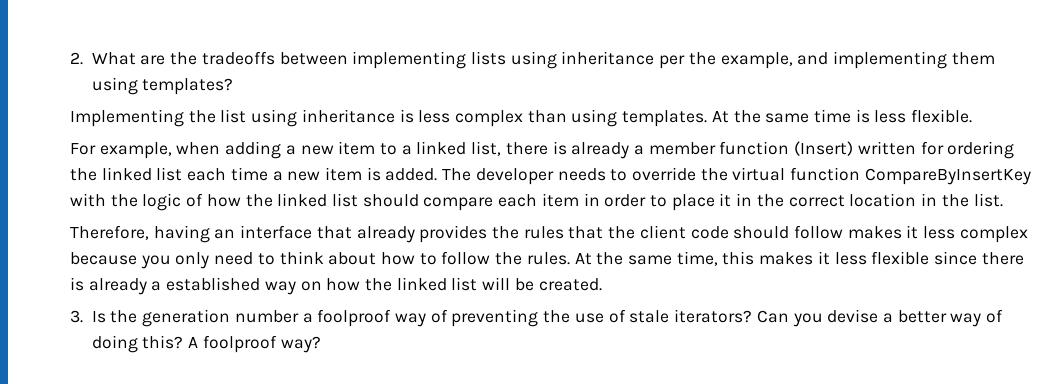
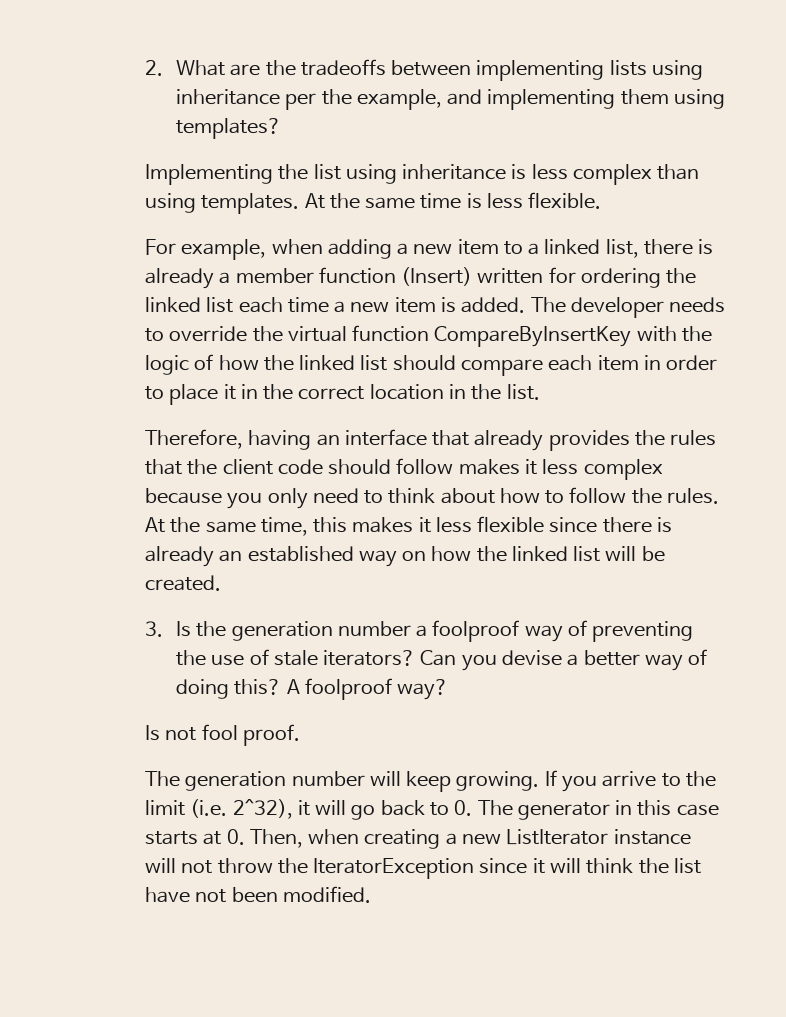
- At the same time, this makes it less flexible since there is already a established way on how the linked list will be created.
+ At the same time, this makes it less flexible since there is already an established way on how the linked list will be created.
+ Is not fool proof.
+ The generation number will keep growing. If you arrive to the limit (i.e. 2^32), it will go back to 0. The generator in this case starts at 0. Then, when creating a new ListIterator instance will not throw the IteratorException since it will think the list have not been modified.

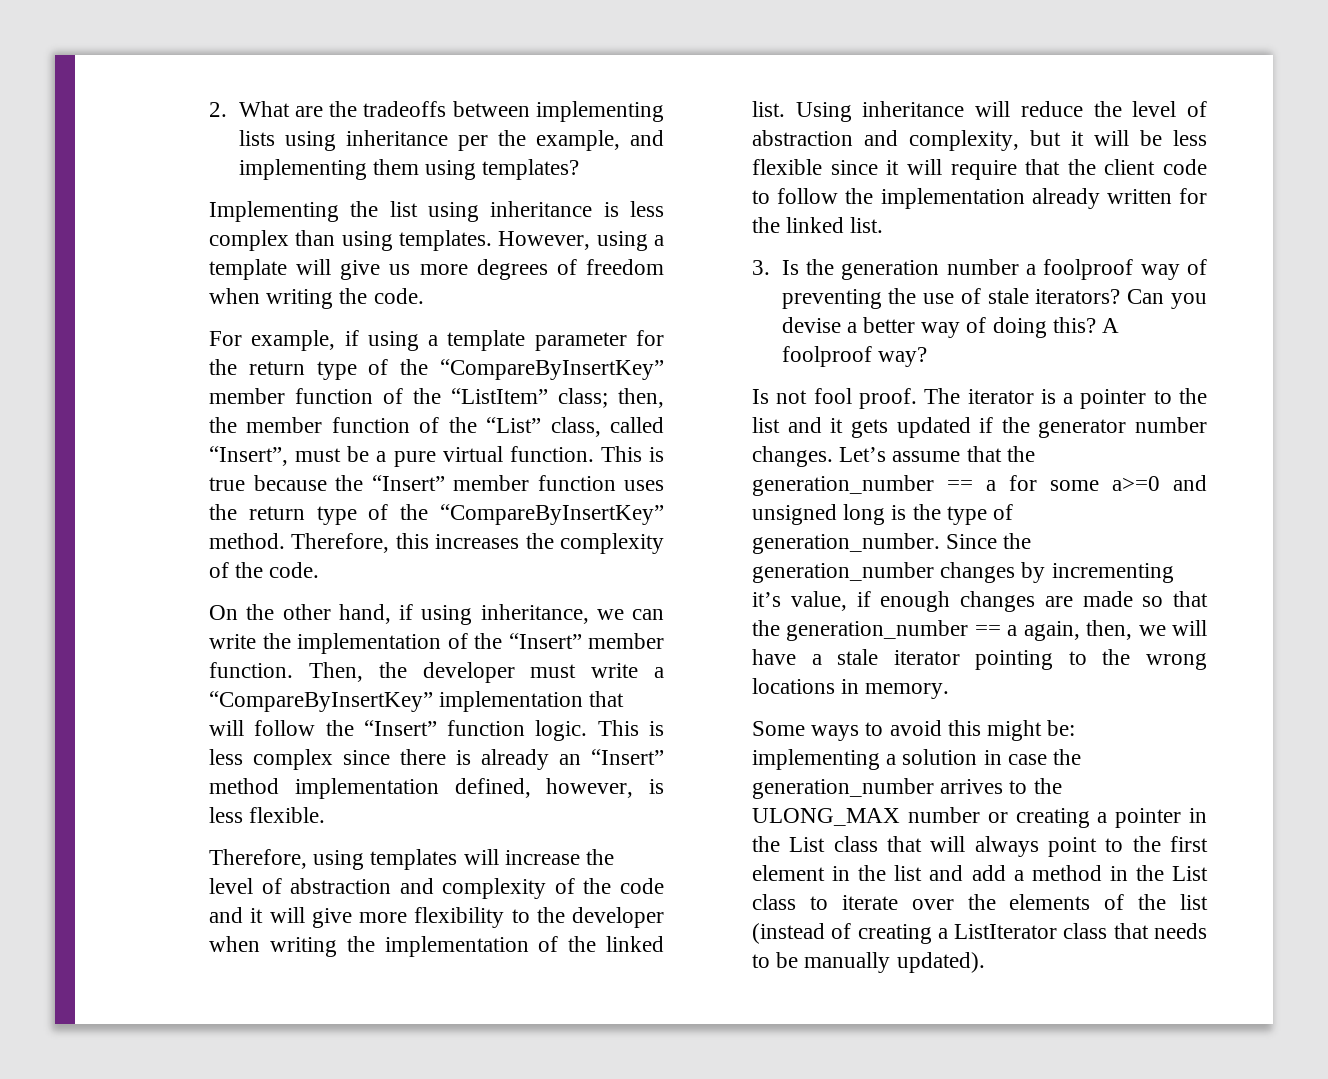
- At the same time is less flexible.
- For example, when adding a new item to a linked list, there is already a member function (Insert) written for ordering the linked list each time a new item is added. The developer needs to override the virtual function CompareByInsertKey with the logic of how the linked list should compare each item in order to place it in the correct location in the list.
- Therefore, having an interface that already provides the rules that the client code should follow makes it less complex because you only need to think about how to follow the rules. At the same time, this makes it less flexible since there is already an established way on how the linked list will be created.
+ However, using a template will give us more degrees of freedom when writing the code.
+ For example, if using a template parameter for the return type of the “CompareByInsertKey” member function of the “ListItem” class; then, the member function of the “List” class, called “Insert”, must be a pure virtual function. This is true because the “Insert” member function uses the return type of the “CompareByInsertKey” method. Therefore, this increases the complexity of the code.
+ On the other hand, if using inheritance, we can write the implementation of the “Insert” member function. Then, the developer must write a “CompareByInsertKey” implementation that will follow the “Insert” function logic. This is less complex since there is already an “Insert” method implementation defined, however, is less flexible.
+ Therefore, using templates will increase the level of abstraction and complexity of the code and it will give more flexibility to the developer when writing the implementation of the linked list. Using inheritance will reduce the level of abstraction and complexity, but it will be less flexible since it will require that the client code to follow the implementation already written for the linked list.
- Is not fool proof.
- The generation number will keep growing. If you arrive to the limit (i.e. 2^32), it will go back to 0. The generator in this case starts at 0. Then, when creating a new ListIterator instance will not throw the IteratorException since it will think the list have not been modified.
+ Is not fool proof. The iterator is a pointer to the list and it gets updated if the generator number changes. Let’s assume that the generation_number == a for some a>=0 and unsigned long is the type of generation_number. Since the generation_number changes by incrementing it’s value, if enough changes are made so that the generation_number == a again, then, we will have a stale iterator pointing to the wrong locations in memory.
+ Some ways to avoid this might be: implementing a solution in case the generation_number arrives to the ULONG_MAX number or creating a pointer in the List class that will always point to the first element in the list and add a method in the List class to iterate over the elements of the list (instead of creating a ListIterator class that needs to be manually updated).

